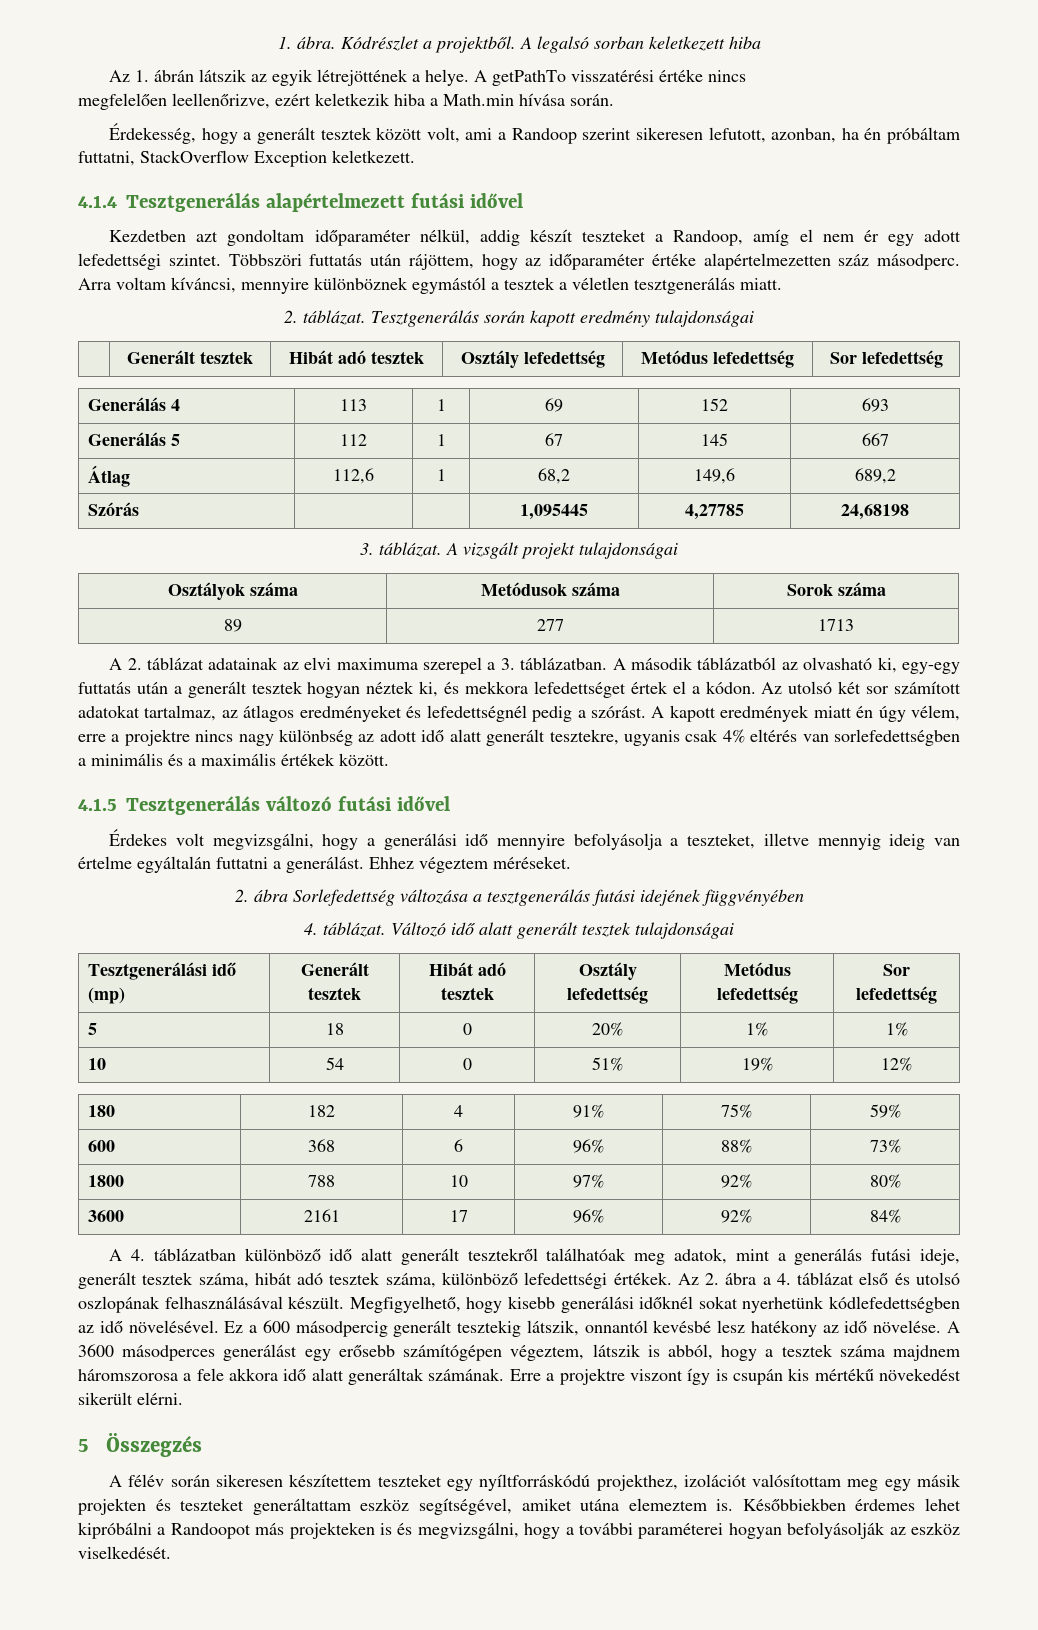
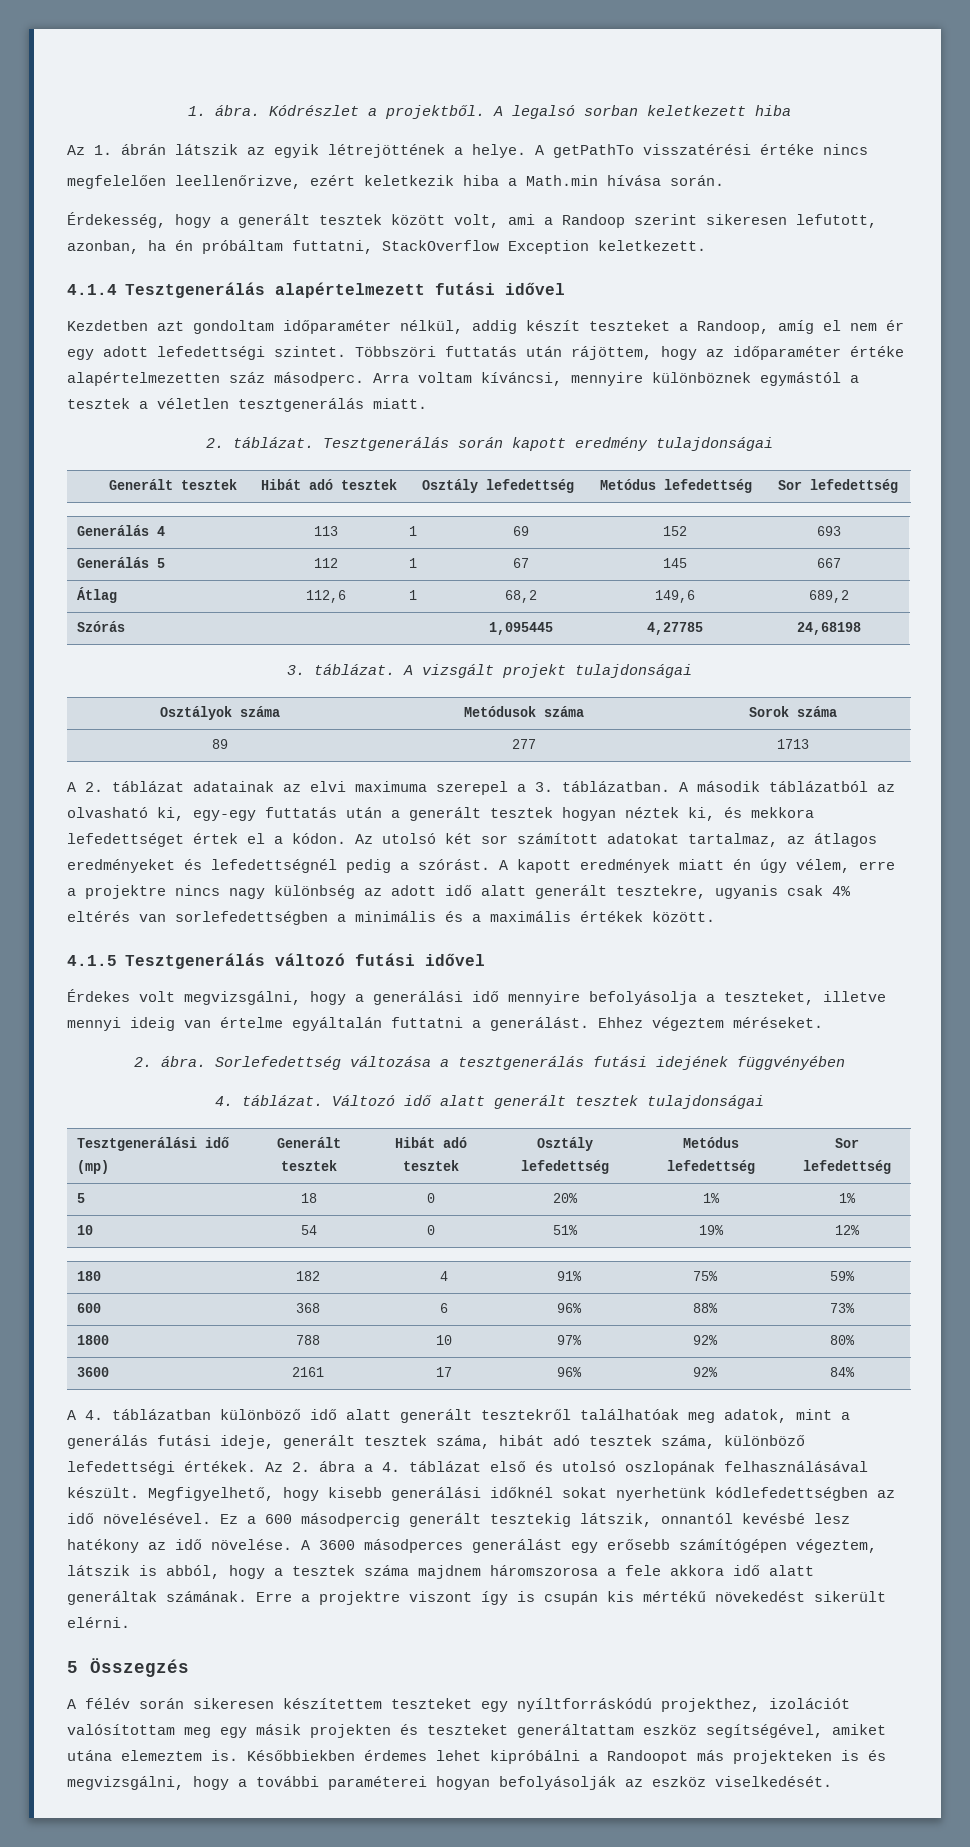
- Érdekes volt megvizsgálni, hogy a generálási idő mennyire befolyásolja a teszteket, illetve mennyig ideig van értelme egyáltalán futtatni a generálást.
+ Érdekes volt megvizsgálni, hogy a generálási idő mennyire befolyásolja a teszteket, illetve mennyi ideig van értelme egyáltalán futtatni a generálást.
- 2. ábra Sorlefedettség változása a tesztgenerálás futási idejének függvényében
+ 2. ábra. Sorlefedettség változása a tesztgenerálás futási idejének függvényében

